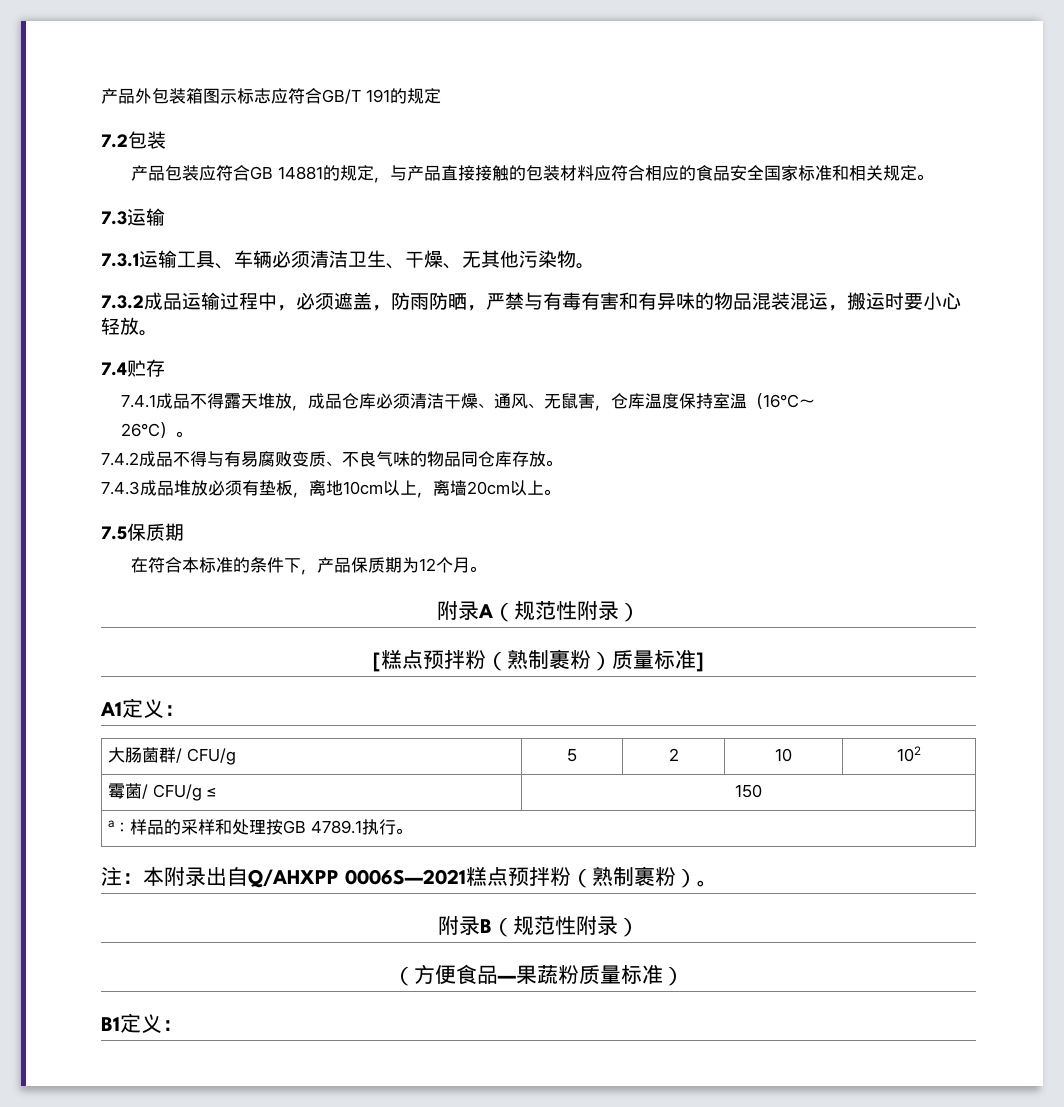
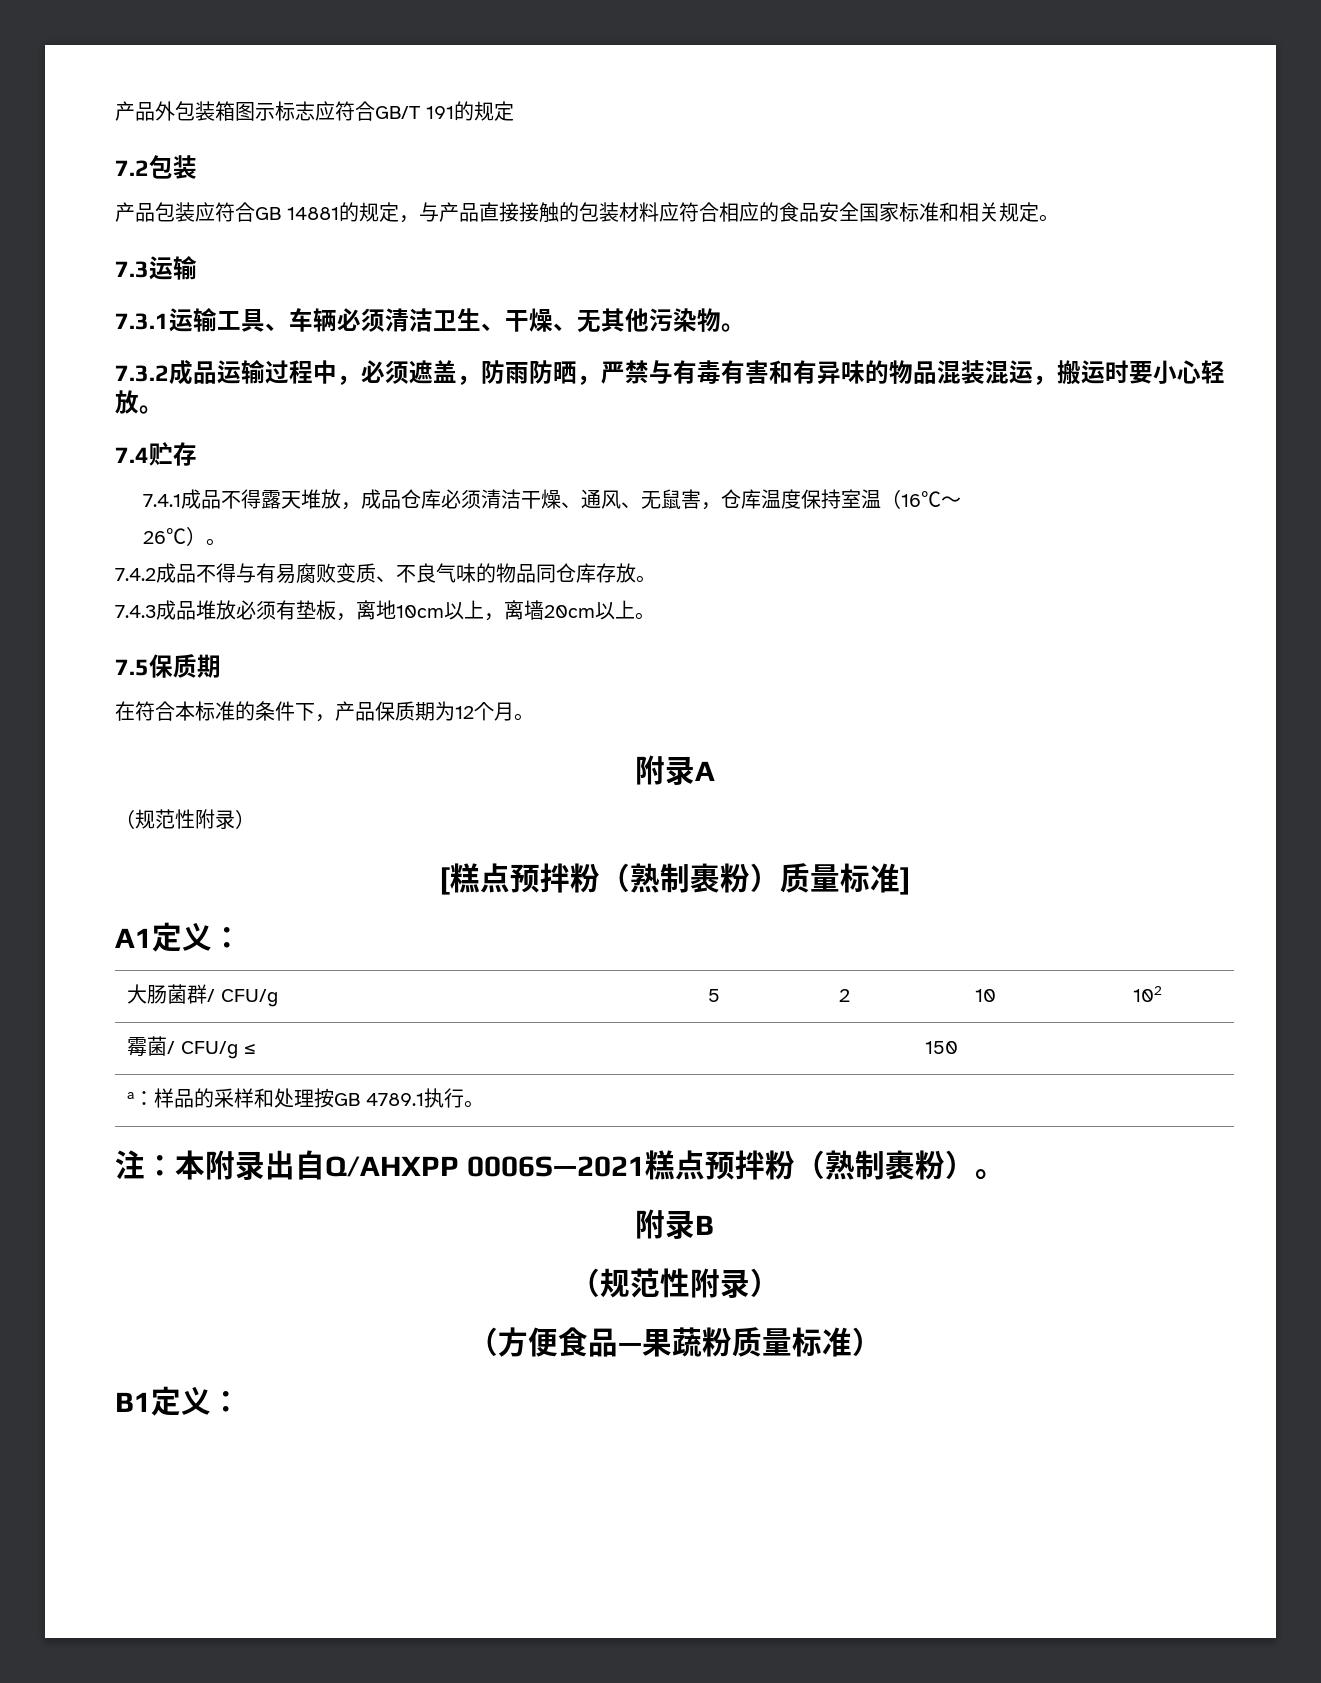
- 附录A（规范性附录）
+ 附录A
+ （规范性附录）
- 附录B（规范性附录）
+ 附录B
+ （规范性附录）

